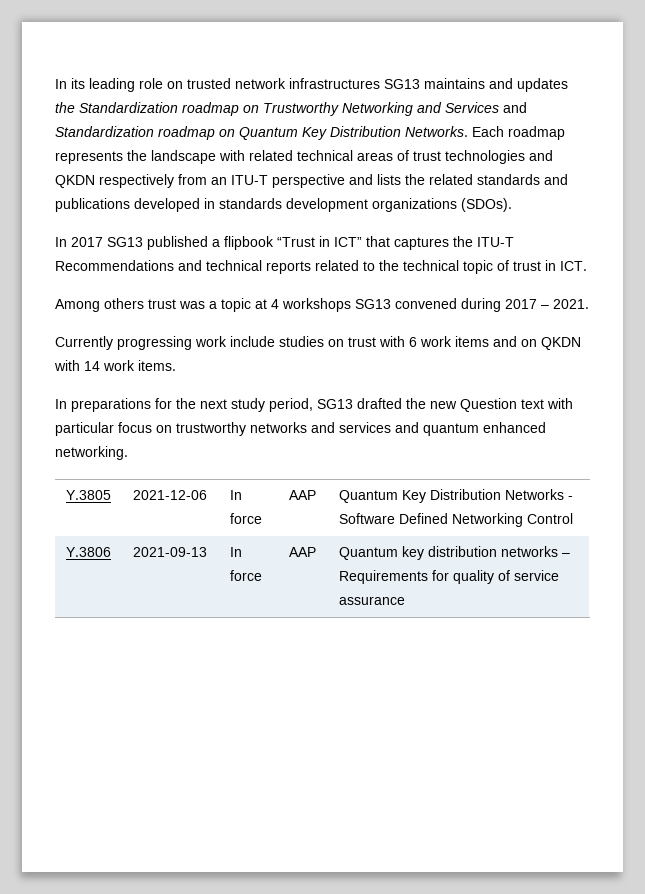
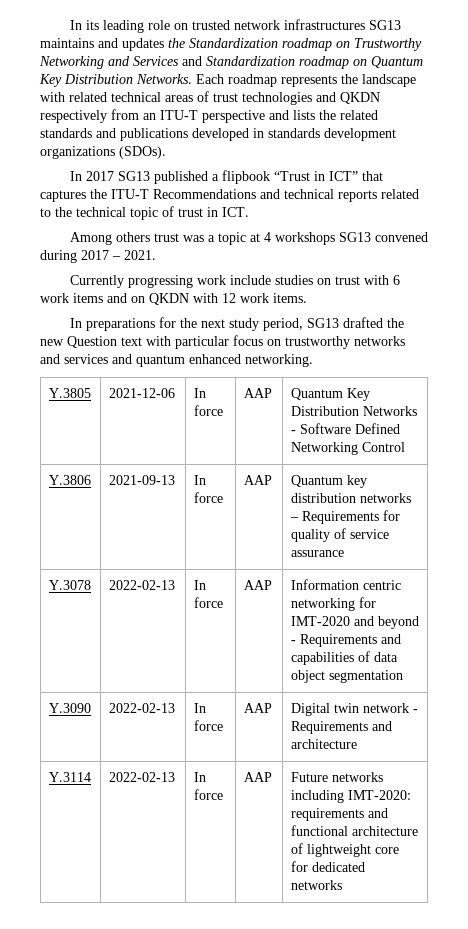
- Currently progressing work include studies on trust with 6 work items and on QKDN with 14 work items.
+ Currently progressing work include studies on trust with 6 work items and on QKDN with 12 work items.
+ Y.3078 | 2022-02-13 | In force | AAP | Information centric networking for IMT-2020 and beyond - Requirements and capabilities of data object segmentation
+ Y.3090 | 2022-02-13 | In force | AAP | Digital twin network - Requirements and architecture
+ Y.3114 | 2022-02-13 | In force | AAP | Future networks including IMT-2020: requirements and functional architecture of lightweight core for dedicated networks

